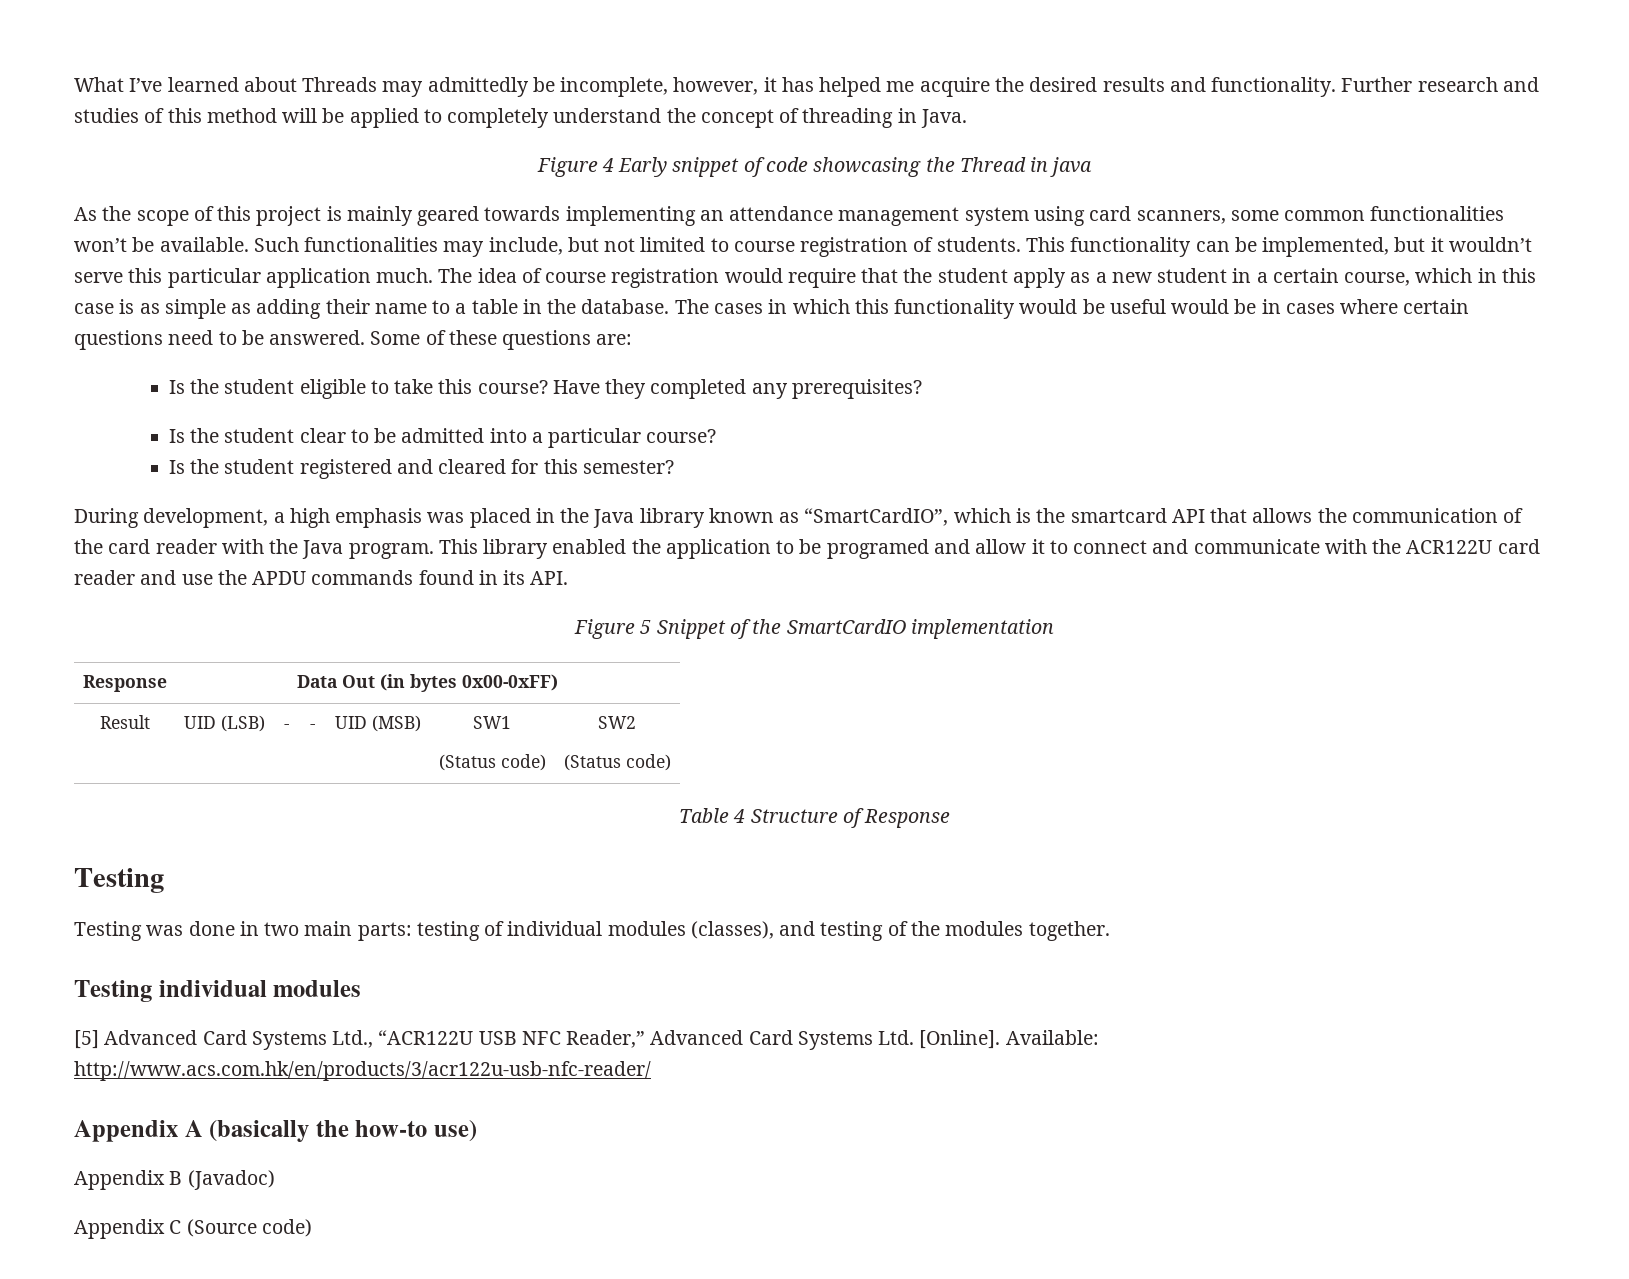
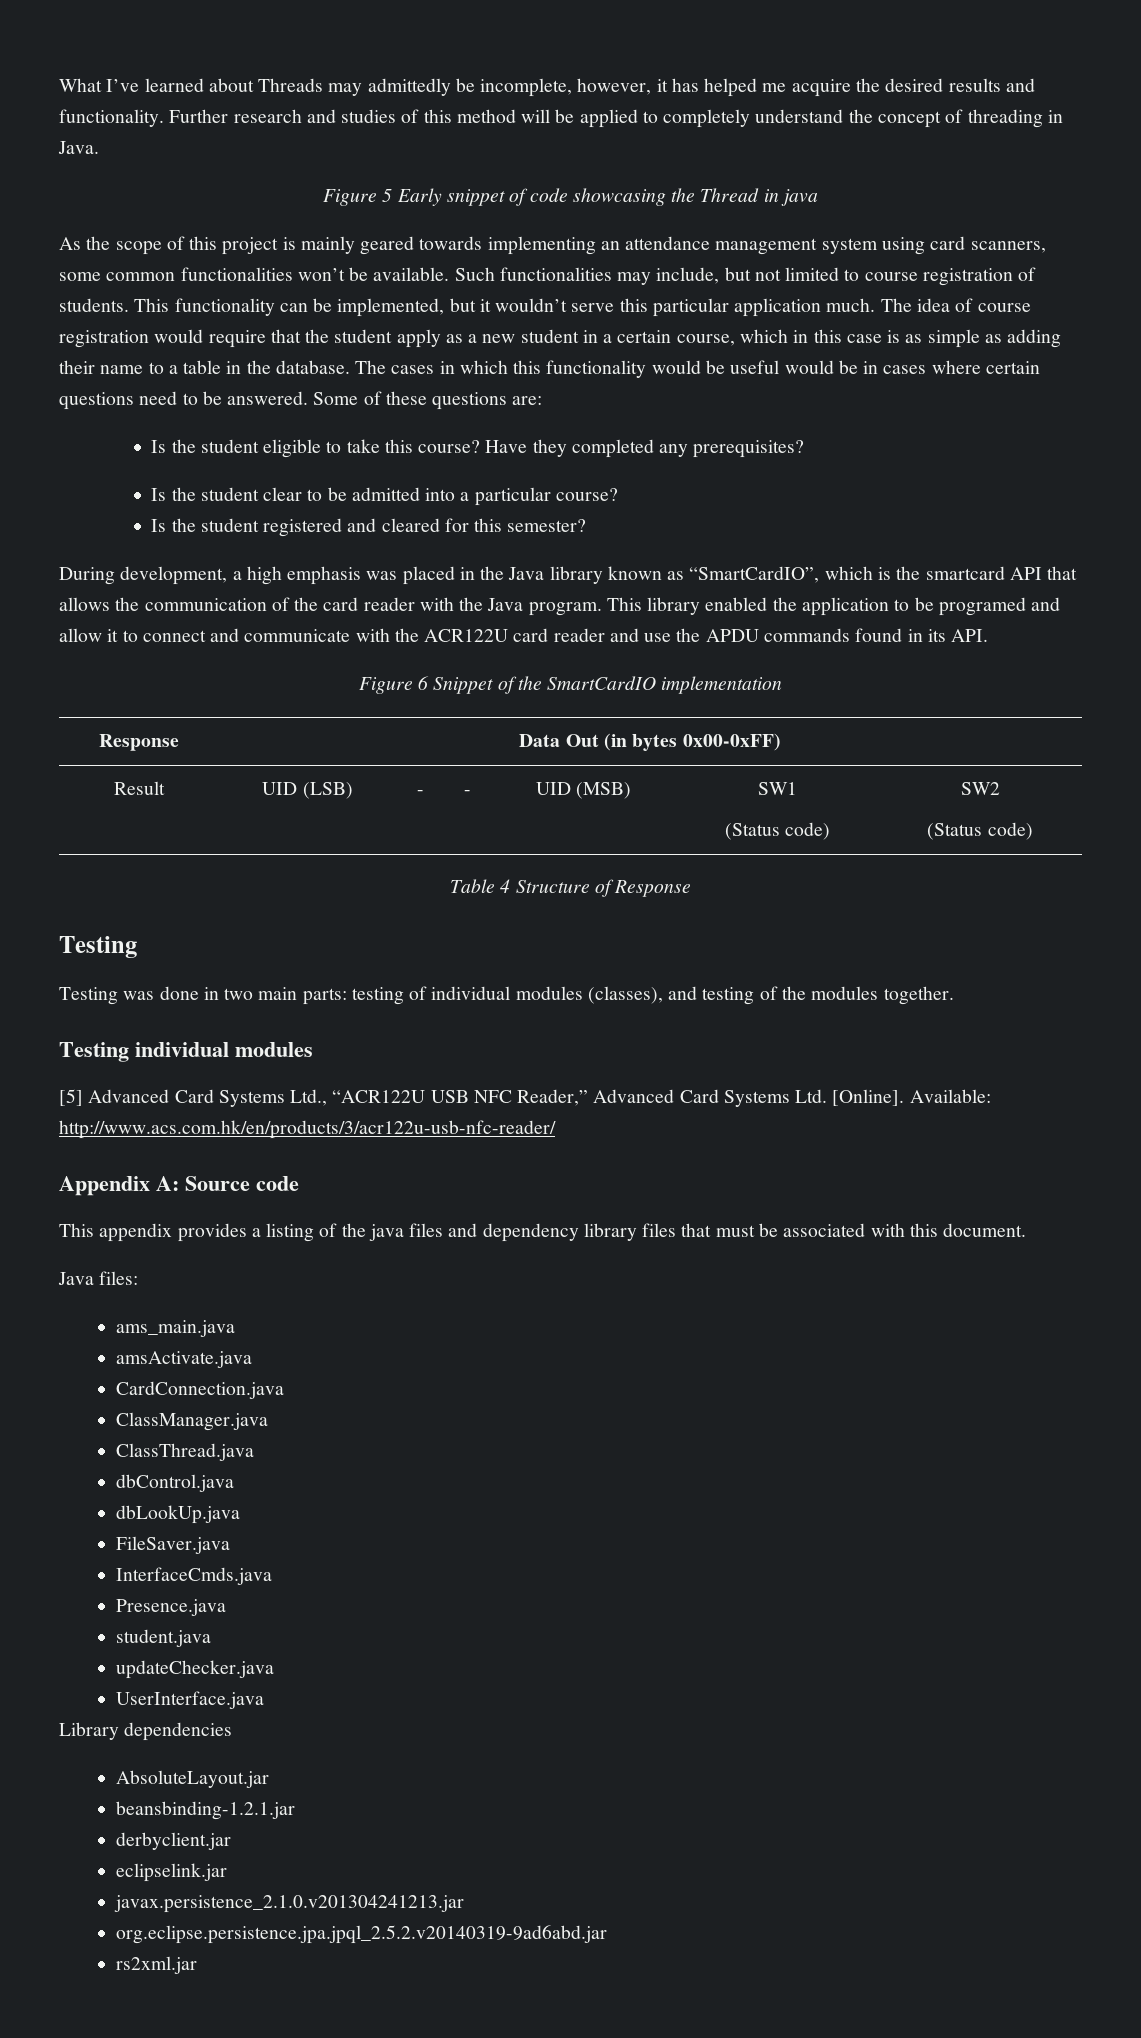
- Figure 4 Early snippet of code showcasing the Thread in java
+ Figure 5 Early snippet of code showcasing the Thread in java
- Figure 5 Snippet of the SmartCardIO implementation
+ Figure 6 Snippet of the SmartCardIO implementation
- Appendix A (basically the how-to use)
- Appendix B (Javadoc)
- Appendix C (Source code)
+ Appendix A: Source code
+ This appendix provides a listing of the java files and dependency library files that must be associated with this document.
+ Java files:
+ ams_main.java
+ amsActivate.java
+ CardConnection.java
+ ClassManager.java
+ ClassThread.java
+ dbControl.java
+ dbLookUp.java
+ FileSaver.java
+ InterfaceCmds.java
+ Presence.java
+ student.java
+ updateChecker.java
+ UserInterface.java
+ Library dependencies
+ AbsoluteLayout.jar
+ beansbinding-1.2.1.jar
+ derbyclient.jar
+ eclipselink.jar
+ javax.persistence_2.1.0.v201304241213.jar
+ org.eclipse.persistence.jpa.jpql_2.5.2.v20140319-9ad6abd.jar
+ rs2xml.jar

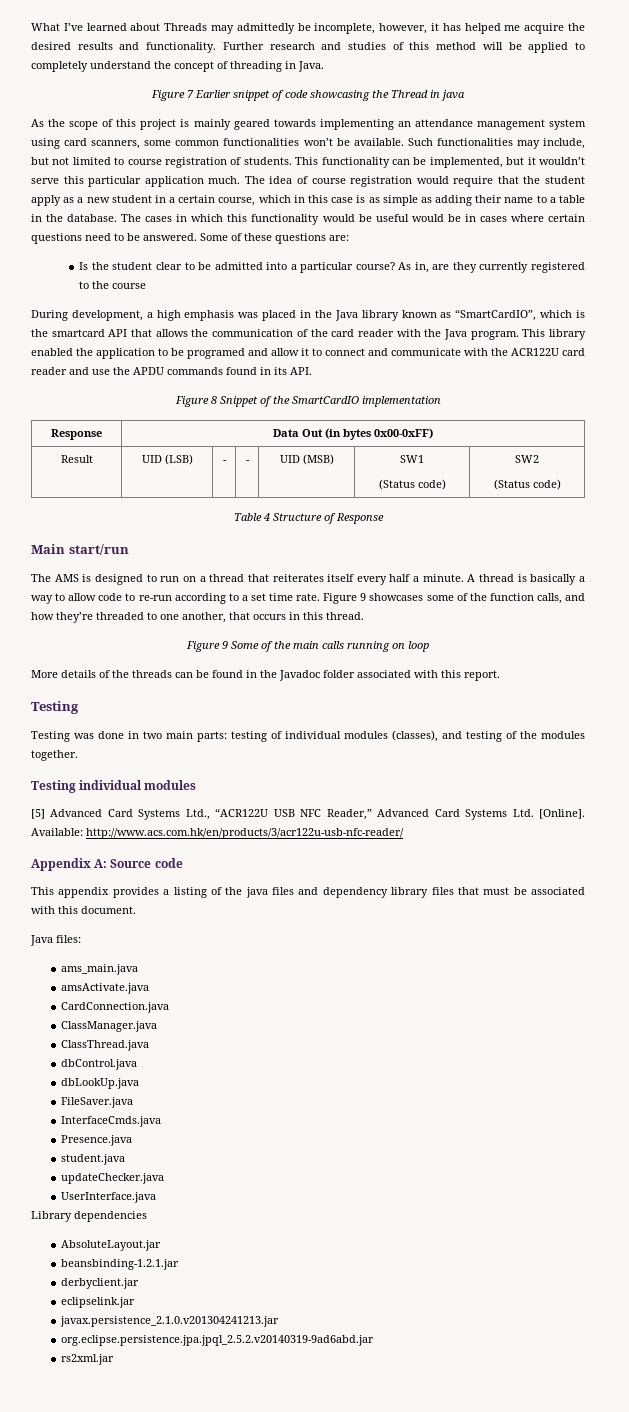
- Figure 5 Early snippet of code showcasing the Thread in java
+ Figure 7 Earlier snippet of code showcasing the Thread in java
- Is the student eligible to take this course? Have they completed any prerequisites?
- Is the student clear to be admitted into a particular course?
- Is the student registered and cleared for this semester?
+ Is the student clear to be admitted into a particular course? As in, are they currently registered to the course
- Figure 6 Snippet of the SmartCardIO implementation
+ Figure 8 Snippet of the SmartCardIO implementation
+ Main start/run
+ The AMS is designed to run on a thread that reiterates itself every half a minute. A thread is basically a way to allow code to re-run according to a set time rate. Figure 9 showcases some of the function calls, and how they’re threaded to one another, that occurs in this thread.
+ Figure 9 Some of the main calls running on loop
+ More details of the threads can be found in the Javadoc folder associated with this report.

